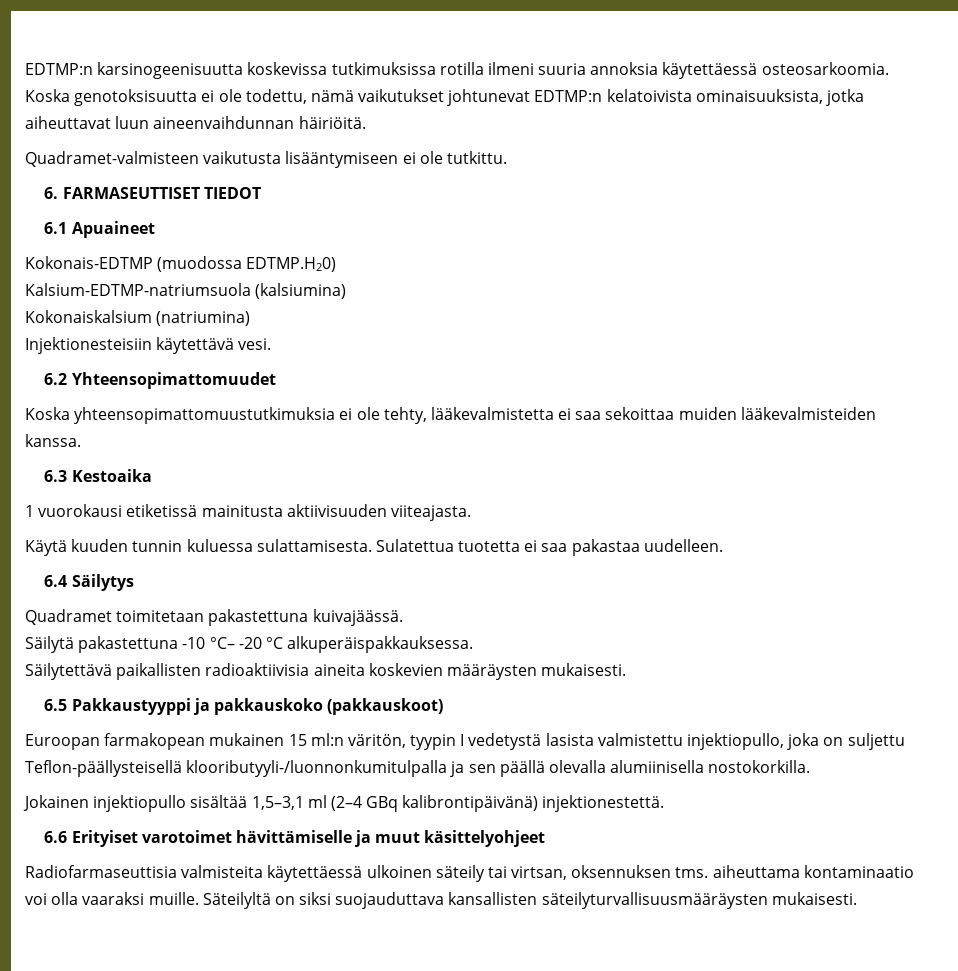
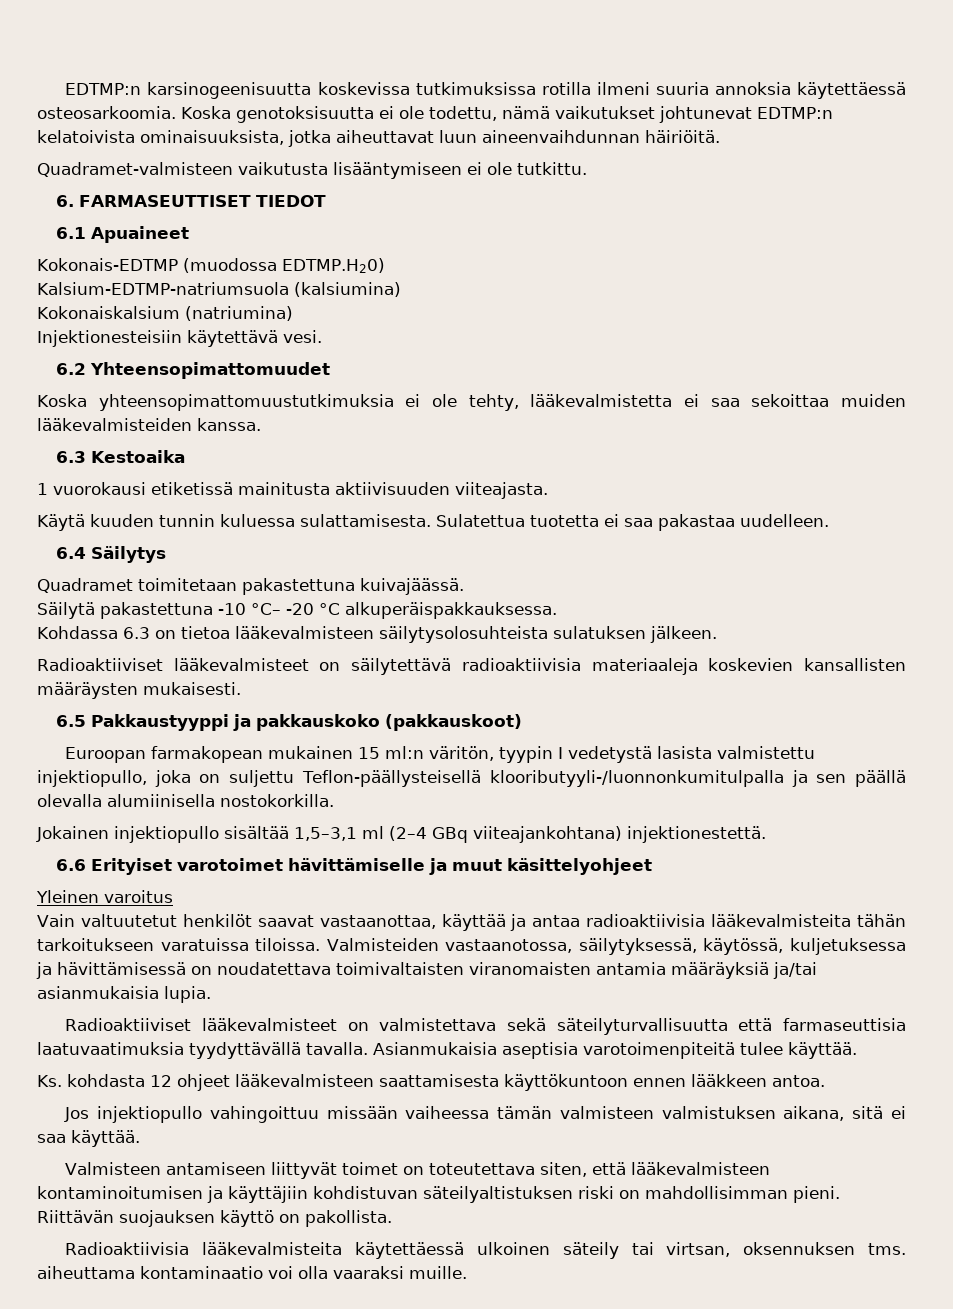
- Säilytettävä paikallisten radioaktiivisia aineita koskevien määräysten mukaisesti.
+ Kohdassa 6.3 on tietoa lääkevalmisteen säilytysolosuhteista sulatuksen jälkeen.
+ Radioaktiiviset lääkevalmisteet on säilytettävä radioaktiivisia materiaaleja koskevien kansallisten määräysten mukaisesti.
- Jokainen injektiopullo sisältää 1,5–3,1 ml (2–4 GBq kalibrontipäivänä) injektionestettä.
+ Jokainen injektiopullo sisältää 1,5–3,1 ml (2–4 GBq viiteajankohtana) injektionestettä.
- Radiofarmaseuttisia valmisteita käytettäessä ulkoinen säteily tai virtsan, oksennuksen tms. aiheuttama kontaminaatio voi olla vaaraksi muille. Säteilyltä on siksi suojauduttava kansallisten säteilyturvallisuusmääräysten mukaisesti.
+ Yleinen varoitus
+ Vain valtuutetut henkilöt saavat vastaanottaa, käyttää ja antaa radioaktiivisia lääkevalmisteita tähän tarkoitukseen varatuissa tiloissa. Valmisteiden vastaanotossa, säilytyksessä, käytössä, kuljetuksessa ja hävittämisessä on noudatettava toimivaltaisten viranomaisten antamia määräyksiä ja/tai asianmukaisia lupia.
+ Radioaktiiviset lääkevalmisteet on valmistettava sekä säteilyturvallisuutta että farmaseuttisia laatuvaatimuksia tyydyttävällä tavalla. Asianmukaisia aseptisia varotoimenpiteitä tulee käyttää.
+ Ks. kohdasta 12 ohjeet lääkevalmisteen saattamisesta käyttökuntoon ennen lääkkeen antoa.
+ Jos injektiopullo vahingoittuu missään vaiheessa tämän valmisteen valmistuksen aikana, sitä ei saa käyttää.
+ Valmisteen antamiseen liittyvät toimet on toteutettava siten, että lääkevalmisteen kontaminoitumisen ja käyttäjiin kohdistuvan säteilyaltistuksen riski on mahdollisimman pieni. Riittävän suojauksen käyttö on pakollista.
+ Radioaktiivisia lääkevalmisteita käytettäessä ulkoinen säteily tai virtsan, oksennuksen tms. aiheuttama kontaminaatio voi olla vaaraksi muille.

